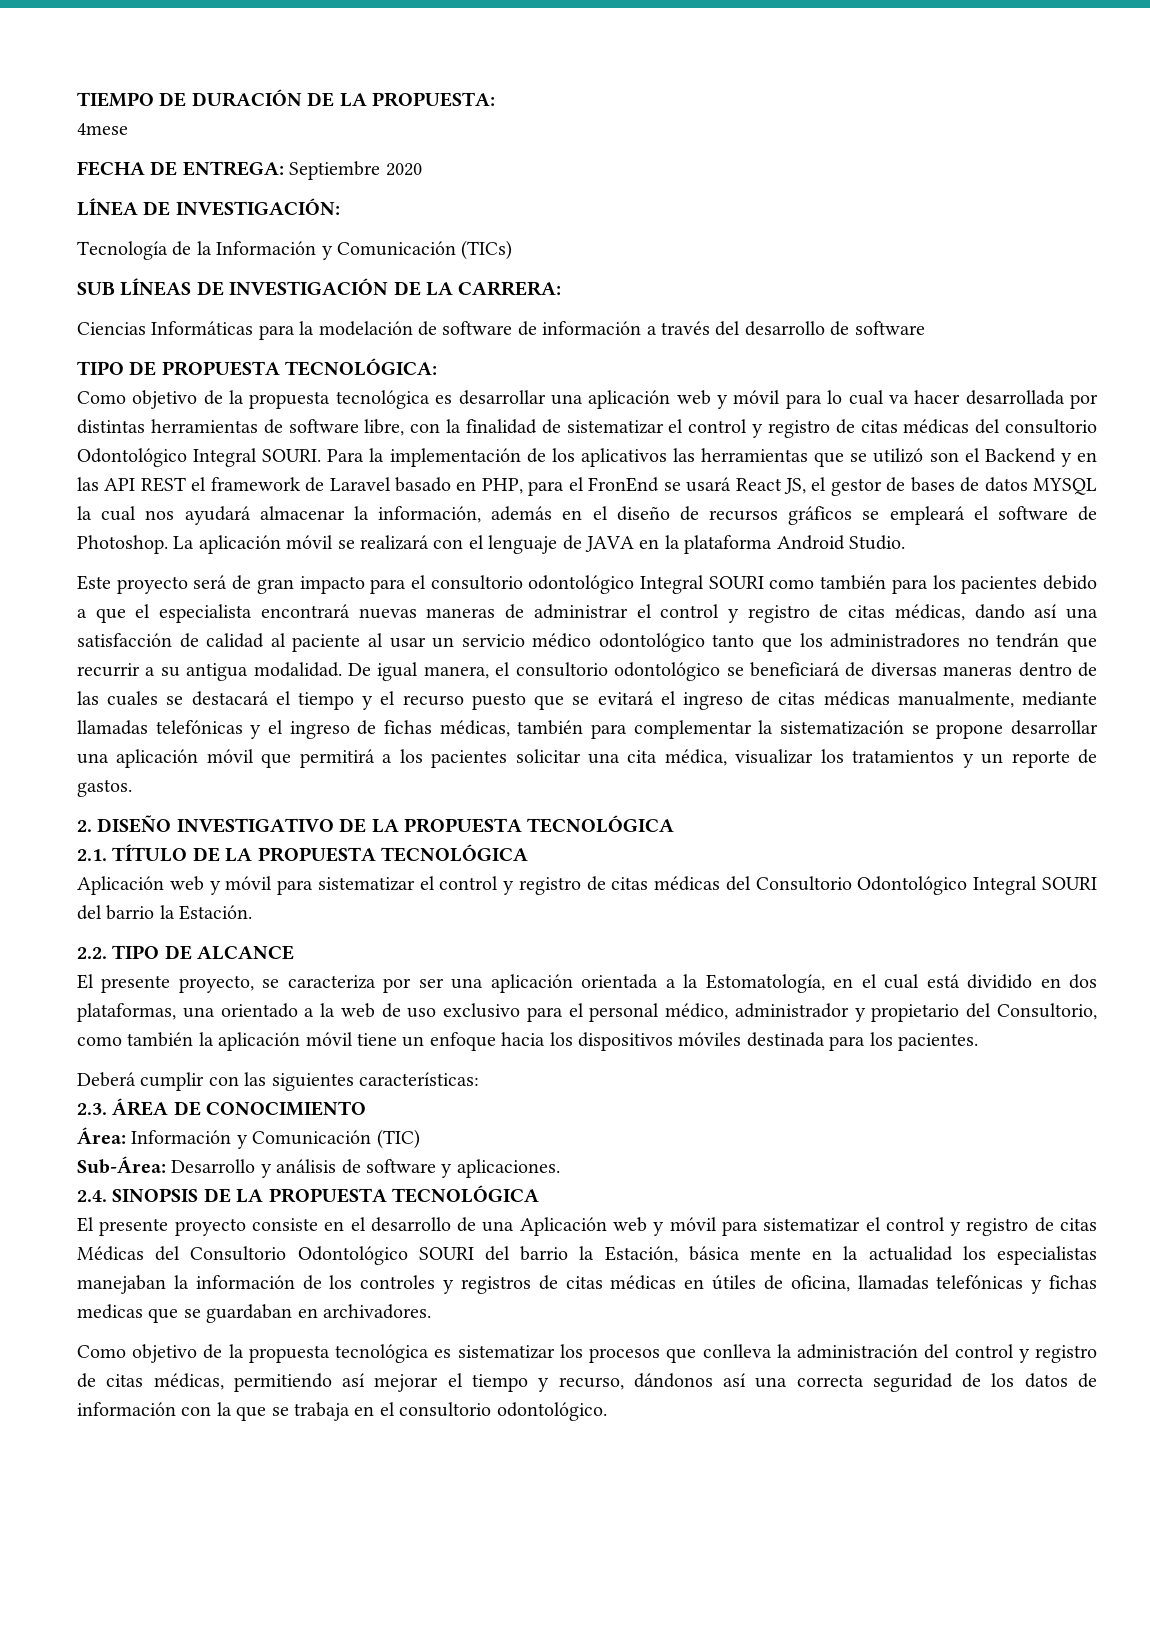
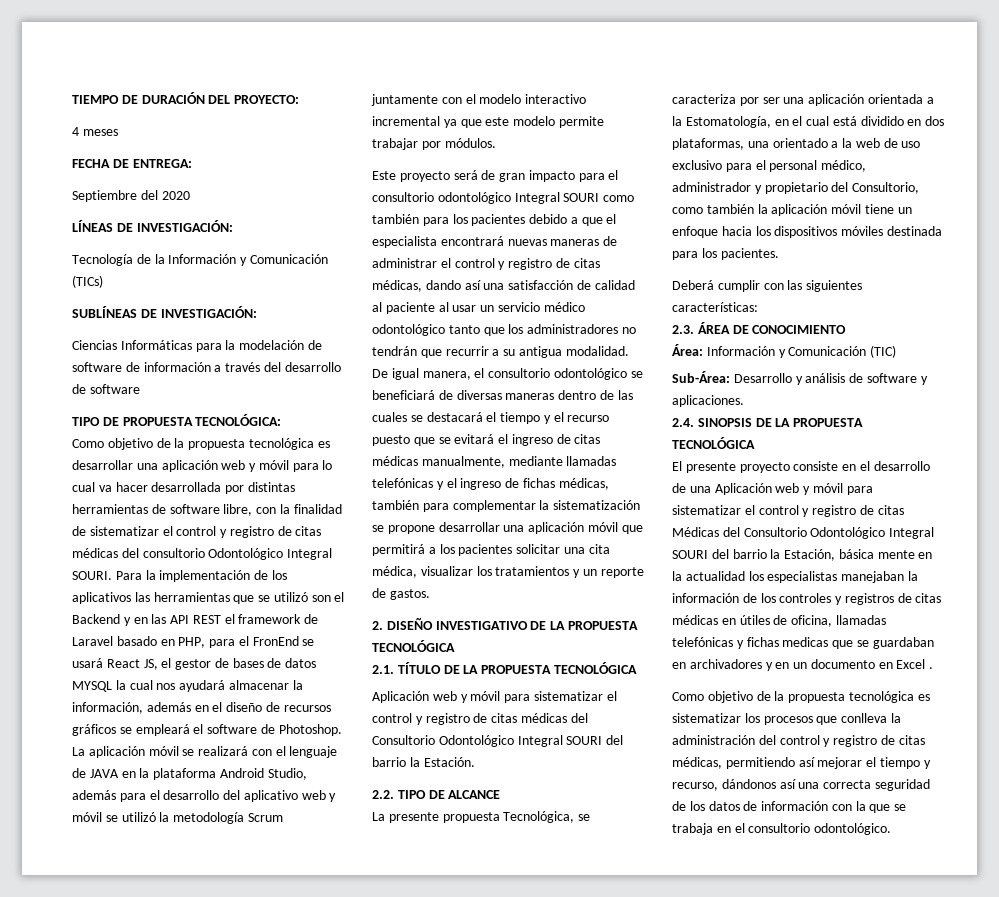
- TIEMPO DE DURACIÓN DE LA PROPUESTA:
- 4mese
+ TIEMPO DE DURACIÓN DEL PROYECTO:
+ 4 meses
- FECHA DE ENTREGA: Septiembre 2020
+ FECHA DE ENTREGA:
+ Septiembre del 2020
- LÍNEA DE INVESTIGACIÓN:
+ LÍNEAS DE INVESTIGACIÓN:
- SUB LÍNEAS DE INVESTIGACIÓN DE LA CARRERA:
+ SUBLÍNEAS DE INVESTIGACIÓN:
- La aplicación móvil se realizará con el lenguaje de JAVA en la plataforma Android Studio.
+ La aplicación móvil se realizará con el lenguaje de JAVA en la plataforma Android Studio, además para el desarrollo del aplicativo web y móvil se utilizó la metodología Scrum juntamente con el modelo interactivo incremental ya que este modelo permite trabajar por módulos.
- El presente proyecto, se caracteriza por ser una aplicación orientada a la Estomatología, en el cual está dividido en dos plataformas, una orientado a la web de uso exclusivo para el personal médico, administrador y propietario del Consultorio, como también la aplicación móvil tiene un enfoque hacia los dispositivos móviles destinada para los pacientes.
+ La presente propuesta Tecnológica, se caracteriza por ser una aplicación orientada a la Estomatología, en el cual está dividido en dos plataformas, una orientado a la web de uso exclusivo para el personal médico, administrador y propietario del Consultorio, como también la aplicación móvil tiene un enfoque hacia los dispositivos móviles destinada para los pacientes.
- El presente proyecto consiste en el desarrollo de una Aplicación web y móvil para sistematizar el control y registro de citas Médicas del Consultorio Odontológico SOURI del barrio la Estación, básica mente en la actualidad los especialistas manejaban la información de los controles y registros de citas médicas en útiles de oficina, llamadas telefónicas y fichas medicas que se guardaban en archivadores.
+ El presente proyecto consiste en el desarrollo de una Aplicación web y móvil para sistematizar el control y registro de citas Médicas del Consultorio Odontológico Integral SOURI del barrio la Estación, básica mente en la actualidad los especialistas manejaban la información de los controles y registros de citas médicas en útiles de oficina, llamadas telefónicas y fichas medicas que se guardaban en archivadores y en un documento en Excel .

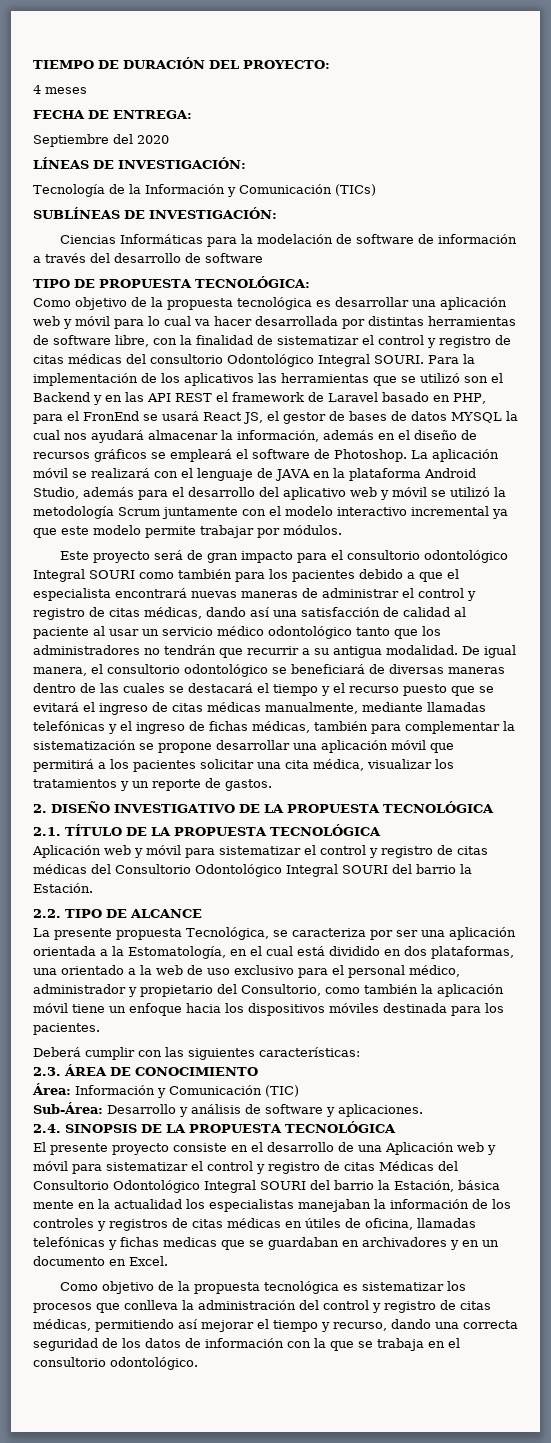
- El presente proyecto consiste en el desarrollo de una Aplicación web y móvil para sistematizar el control y registro de citas Médicas del Consultorio Odontológico Integral SOURI del barrio la Estación, básica mente en la actualidad los especialistas manejaban la información de los controles y registros de citas médicas en útiles de oficina, llamadas telefónicas y fichas medicas que se guardaban en archivadores y en un documento en Excel .
+ El presente proyecto consiste en el desarrollo de una Aplicación web y móvil para sistematizar el control y registro de citas Médicas del Consultorio Odontológico Integral SOURI del barrio la Estación, básica mente en la actualidad los especialistas manejaban la información de los controles y registros de citas médicas en útiles de oficina, llamadas telefónicas y fichas medicas que se guardaban en archivadores y en un documento en Excel.
- Como objetivo de la propuesta tecnológica es sistematizar los procesos que conlleva la administración del control y registro de citas médicas, permitiendo así mejorar el tiempo y recurso, dándonos así una correcta seguridad de los datos de información con la que se trabaja en el consultorio odontológico.
+ Como objetivo de la propuesta tecnológica es sistematizar los procesos que conlleva la administración del control y registro de citas médicas, permitiendo así mejorar el tiempo y recurso, dando una correcta seguridad de los datos de información con la que se trabaja en el consultorio odontológico.

